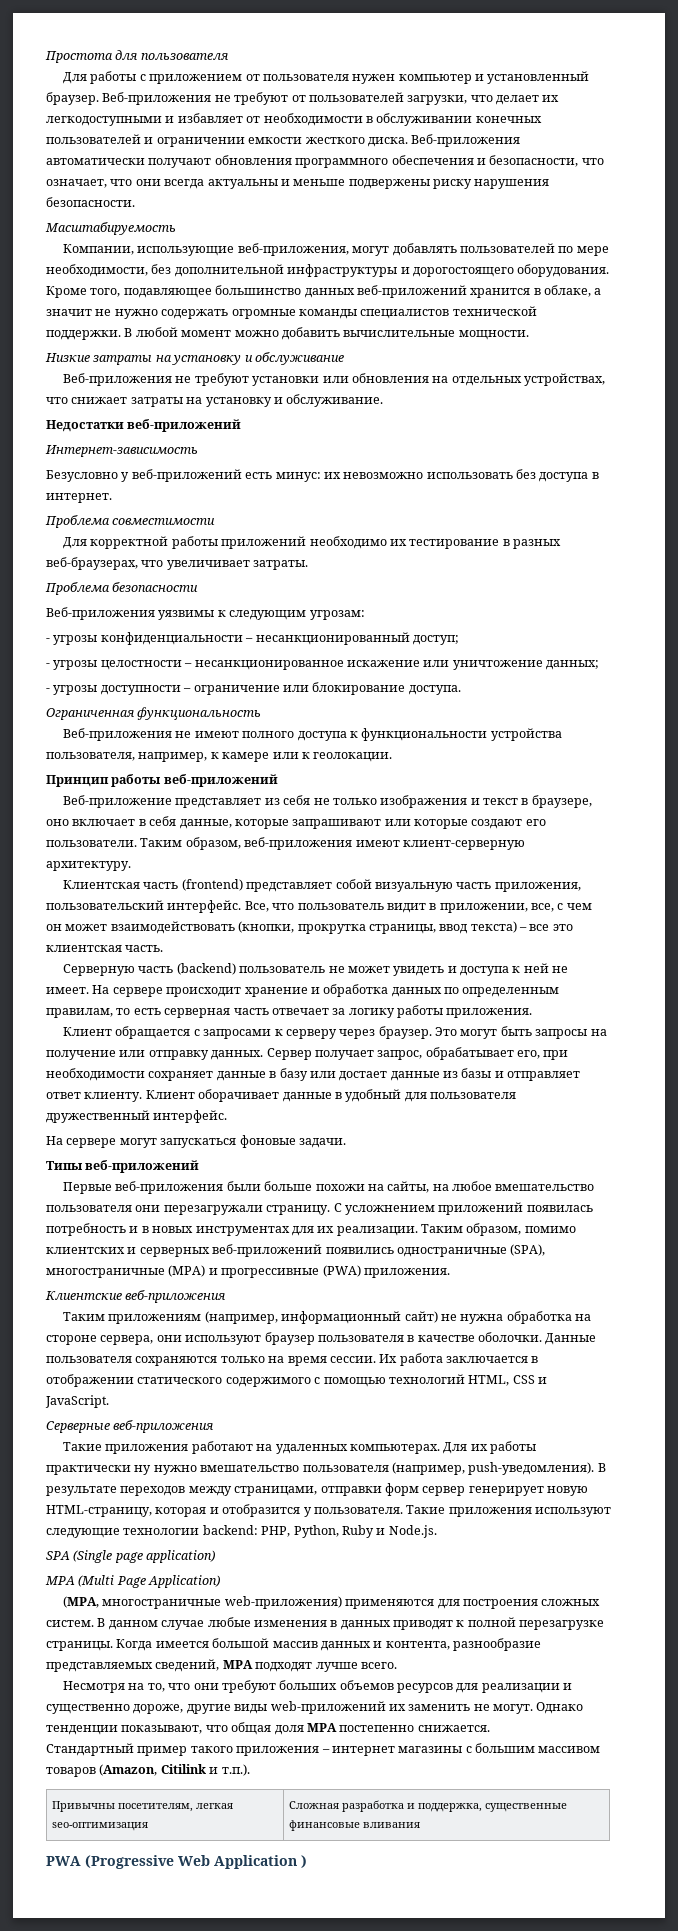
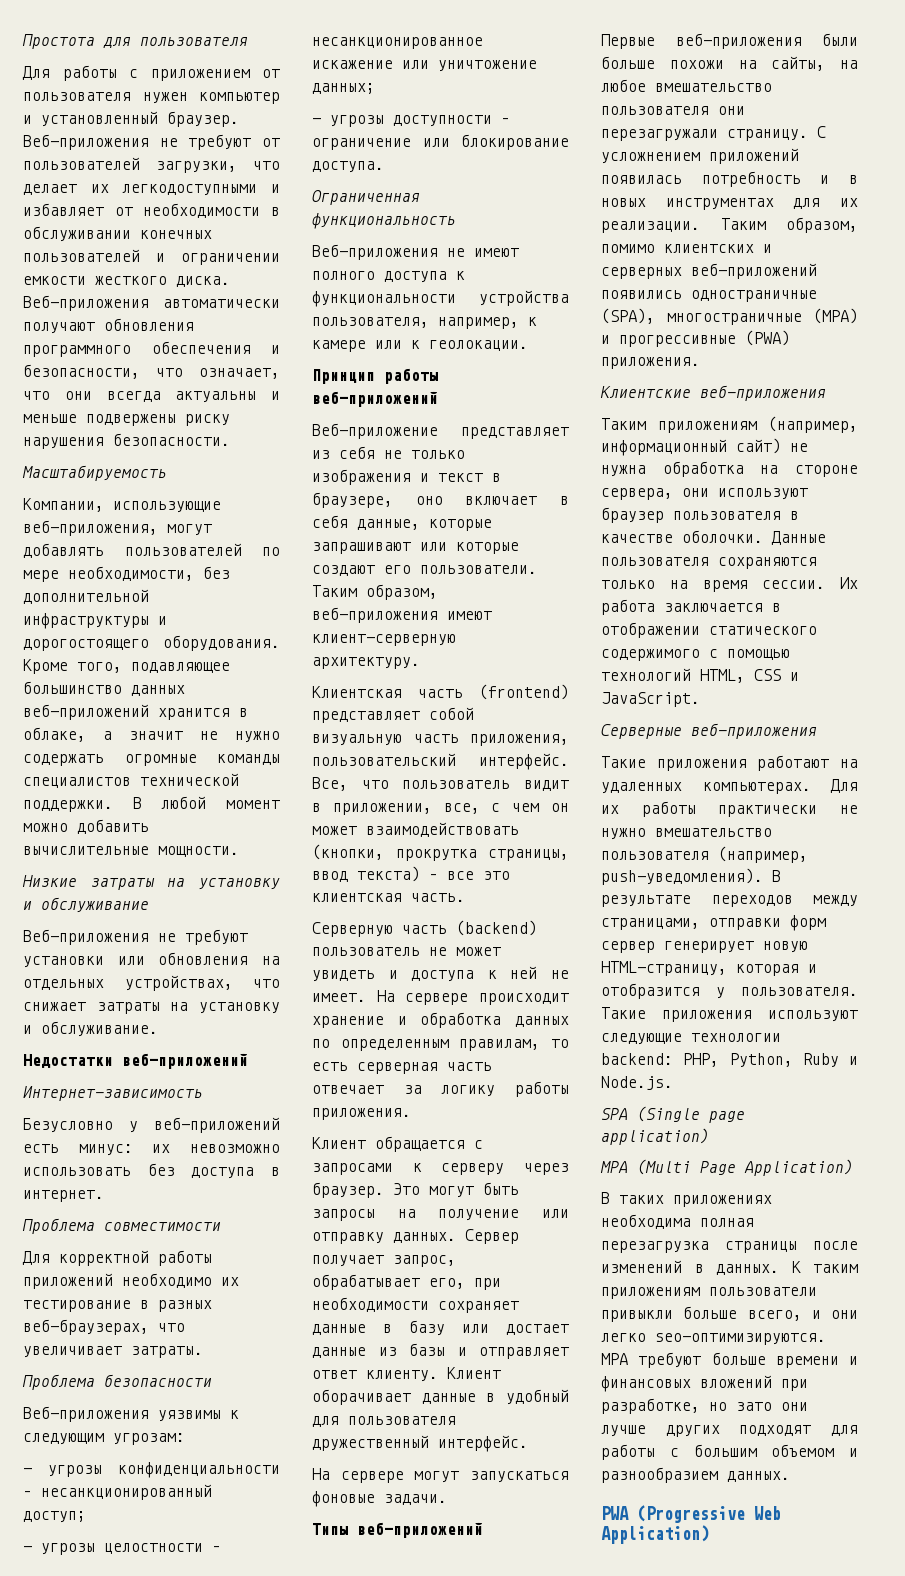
- Для их работы практически ну нужно вмешательство пользователя (например, push-уведомления).
+ Для их работы практически не нужно вмешательство пользователя (например, push-уведомления).
- (MPA, многостраничные web-приложения) применяются для построения сложных систем. В данном случае любые изменения в данных приводят к полной перезагрузке страницы. Когда имеется большой массив данных и контента, разнообразие представляемых сведений, MPA подходят лучше всего.
- Несмотря на то, что они требуют больших объемов ресурсов для реализации и существенно дороже, другие виды web-приложений их заменить не могут. Однако тенденции показывают, что общая доля MPA постепенно снижается.
- Стандартный пример такого приложения – интернет магазины с большим массивом товаров (Amazon, Citilink и т.п.).
- Привычны посетителям, легкая seo-оптимизация | Сложная разработка и поддержка, существенные финансовые вливания
+ В таких приложениях необходима полная перезагрузка страницы после изменений в данных. К таким приложениям пользователи привыкли больше всего, и они легко seo-оптимизируются. MPA требуют больше времени и финансовых вложений при разработке, но зато они лучше других подходят для работы с большим объемом и разнообразием данных.
- PWA (Progressive Web Application )
+ PWA (Progressive Web Application)

